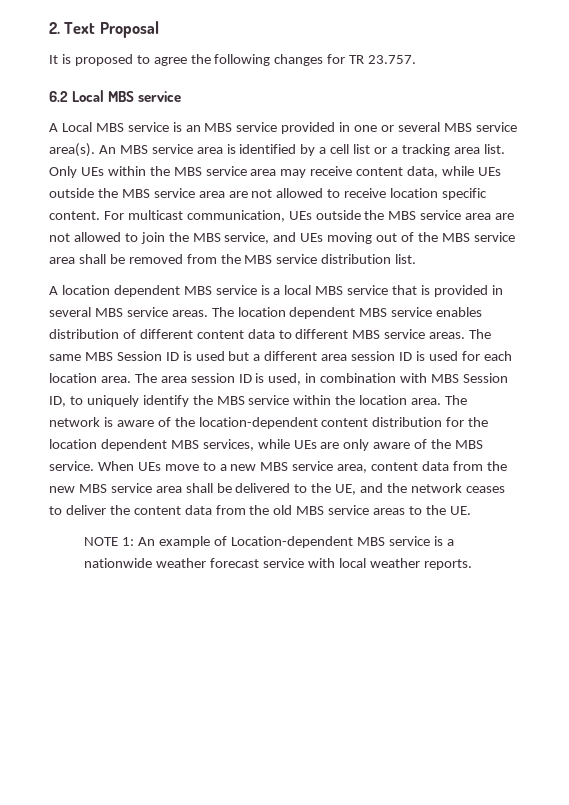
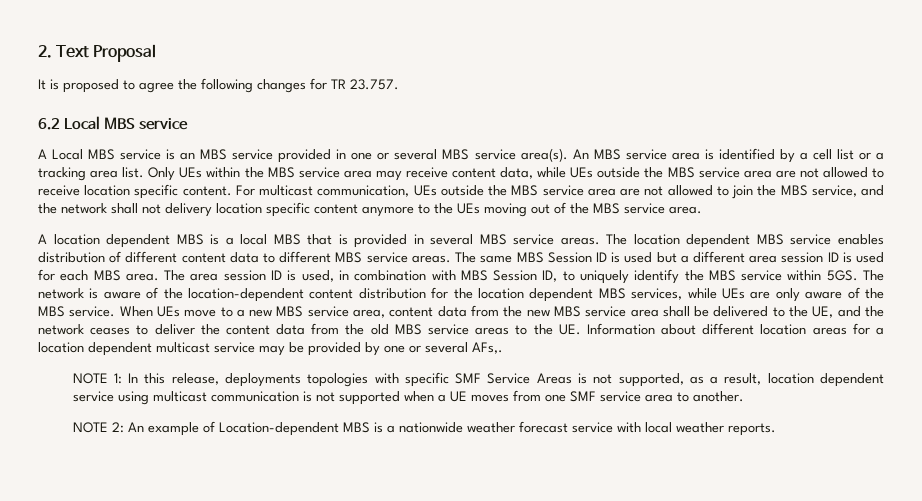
- For multicast communication, UEs outside the MBS service area are not allowed to join the MBS service, and UEs moving out of the MBS service area shall be removed from the MBS service distribution list.
+ For multicast communication, UEs outside the MBS service area are not allowed to join the MBS service, and the network shall not delivery location specific content anymore to the UEs moving out of the MBS service area.
- A location dependent MBS service is a local MBS service that is provided in several MBS service areas.
+ A location dependent MBS is a local MBS that is provided in several MBS service areas.
- The same MBS Session ID is used but a different area session ID is used for each location area.
+ The same MBS Session ID is used but a different area session ID is used for each MBS area.
- The area session ID is used, in combination with MBS Session ID, to uniquely identify the MBS service within the location area.
+ The area session ID is used, in combination with MBS Session ID, to uniquely identify the MBS service within 5GS.
- When UEs move to a new MBS service area, content data from the new MBS service area shall be delivered to the UE, and the network ceases to deliver the content data from the old MBS service areas to the UE.
- NOTE 1: An example of Location-dependent MBS service is a nationwide weather forecast service with local weather reports.
+ When UEs move to a new MBS service area, content data from the new MBS service area shall be delivered to the UE, and the network ceases to deliver the content data from the old MBS service areas to the UE. Information about different location areas for a location dependent multicast service may be provided by one or several AFs,.
+ NOTE 1: In this release, deployments topologies with specific SMF Service Areas is not supported, as a result, location dependent service using multicast communication is not supported when a UE moves from one SMF service area to another.
+ NOTE 2: An example of Location-dependent MBS is a nationwide weather forecast service with local weather reports.

